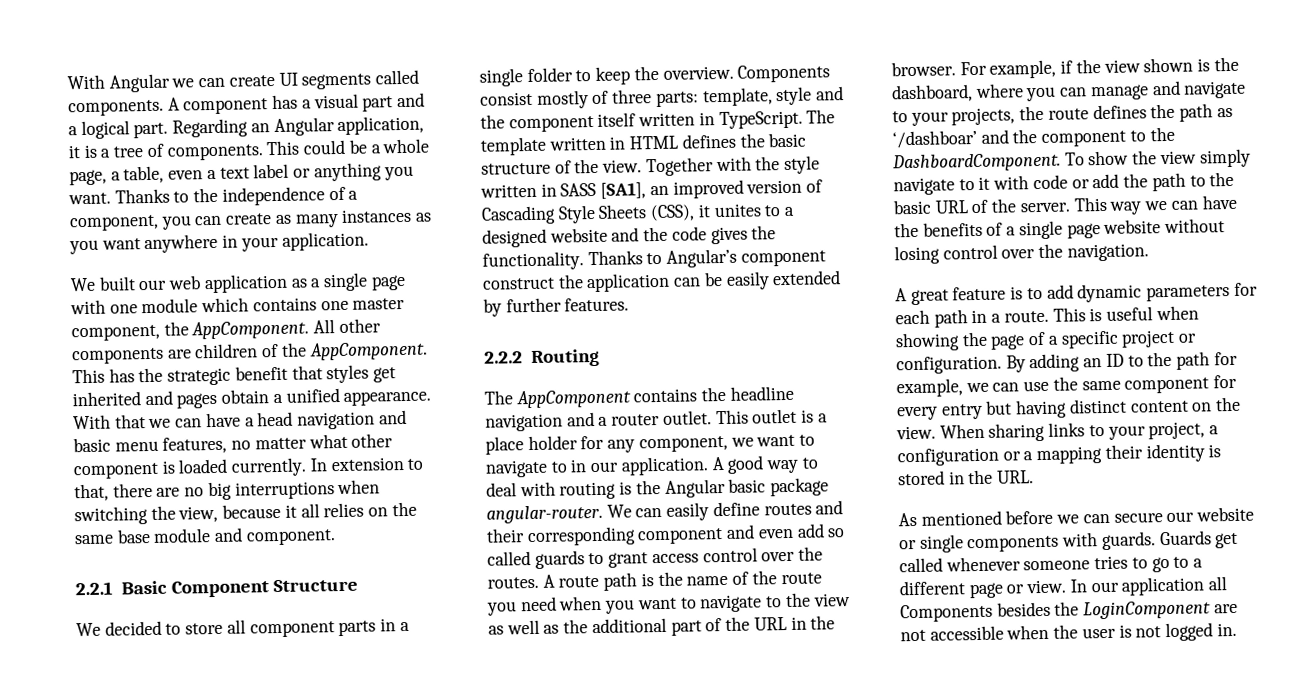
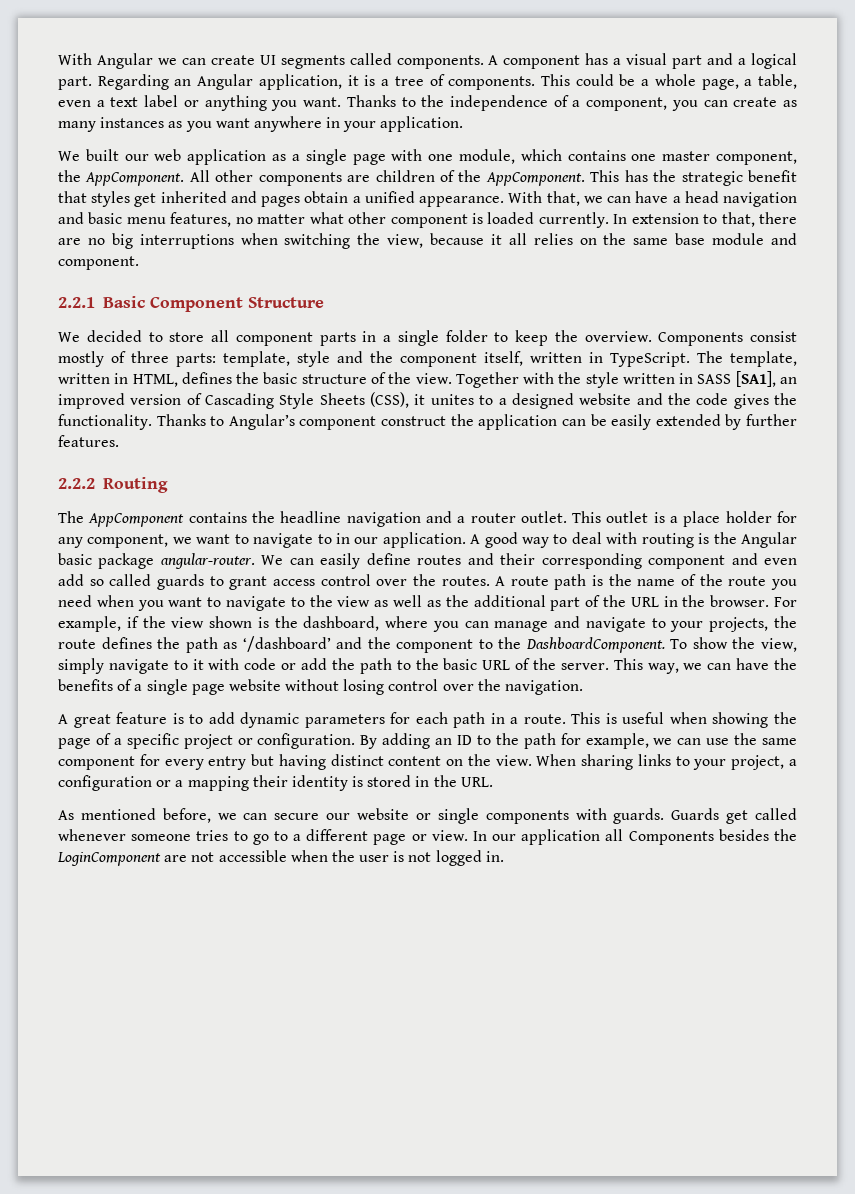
- We built our web application as a single page with one module which contains one master component, the AppComponent.
+ We built our web application as a single page with one module, which contains one master component, the AppComponent.
- With that we can have a head navigation and basic menu features, no matter what other component is loaded currently.
+ With that, we can have a head navigation and basic menu features, no matter what other component is loaded currently.
- Components consist mostly of three parts: template, style and the component itself written in TypeScript.
+ Components consist mostly of three parts: template, style and the component itself, written in TypeScript.
- The template written in HTML defines the basic structure of the view.
+ The template, written in HTML, defines the basic structure of the view.
- For example, if the view shown is the dashboard, where you can manage and navigate to your projects, the route defines the path as ‘/dashboar’ and the component to the DashboardComponent.
+ For example, if the view shown is the dashboard, where you can manage and navigate to your projects, the route defines the path as ‘/dashboard’ and the component to the DashboardComponent.
- To show the view simply navigate to it with code or add the path to the basic URL of the server.
+ To show the view, simply navigate to it with code or add the path to the basic URL of the server.
- This way we can have the benefits of a single page website without losing control over the navigation.
+ This way, we can have the benefits of a single page website without losing control over the navigation.
- As mentioned before we can secure our website or single components with guards.
+ As mentioned before, we can secure our website or single components with guards.

